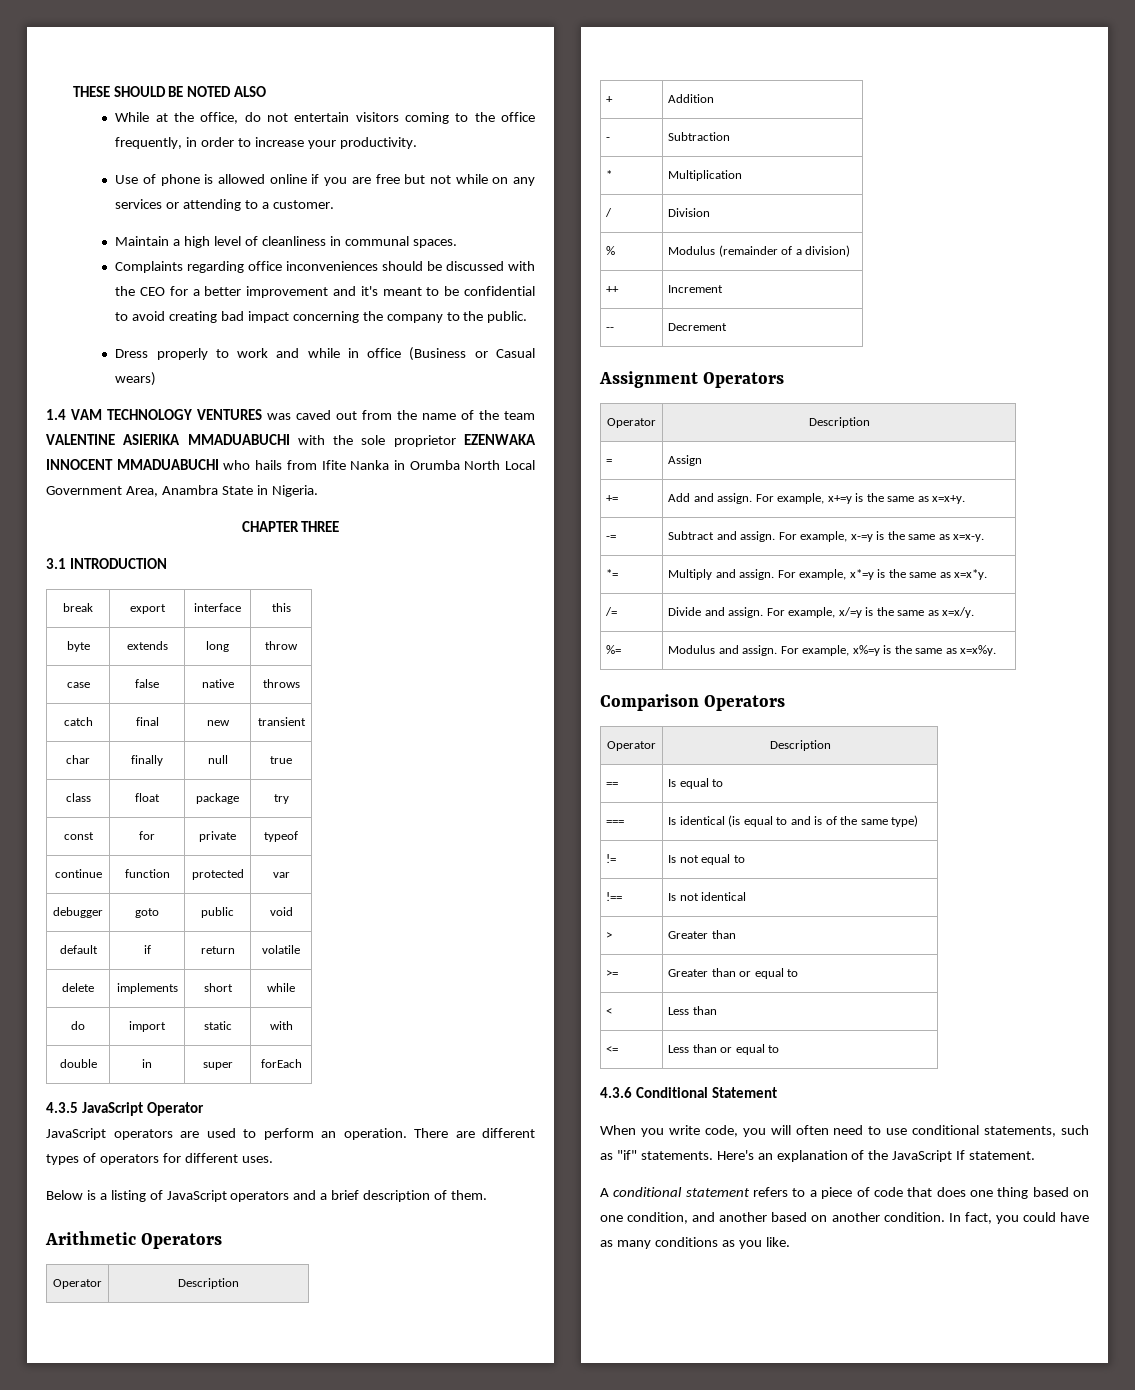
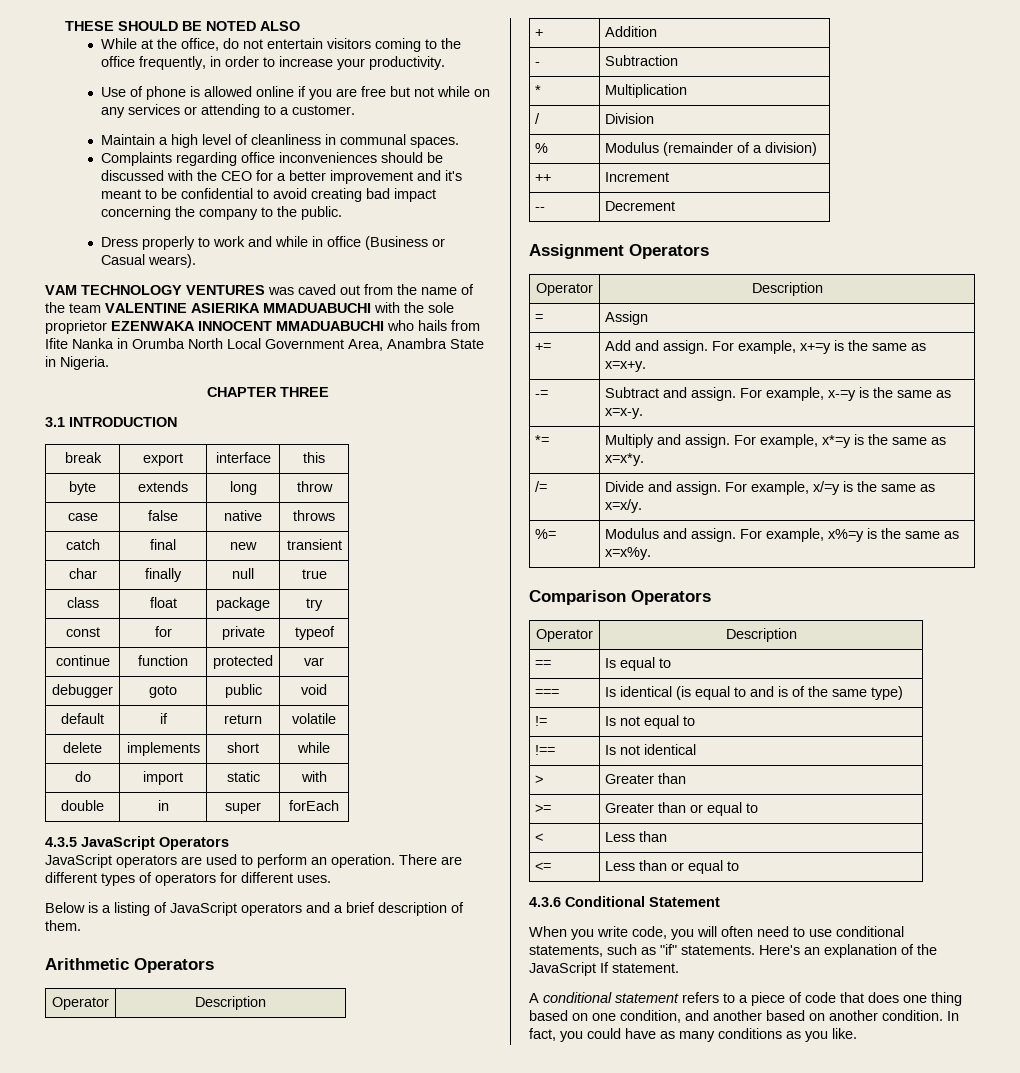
- Dress properly to work and while in office (Business or Casual wears)
- 1.4 VAM TECHNOLOGY VENTURES was caved out from the name of the team VALENTINE ASIERIKA MMADUABUCHI with the sole proprietor EZENWAKA INNOCENT MMADUABUCHI who hails from Ifite Nanka in Orumba North Local Government Area, Anambra State in Nigeria.
+ Dress properly to work and while in office (Business or Casual wears).
+ VAM TECHNOLOGY VENTURES was caved out from the name of the team VALENTINE ASIERIKA MMADUABUCHI with the sole proprietor EZENWAKA INNOCENT MMADUABUCHI who hails from Ifite Nanka in Orumba North Local Government Area, Anambra State in Nigeria.
- 4.3.5 JavaScript Operator
+ 4.3.5 JavaScript Operators

